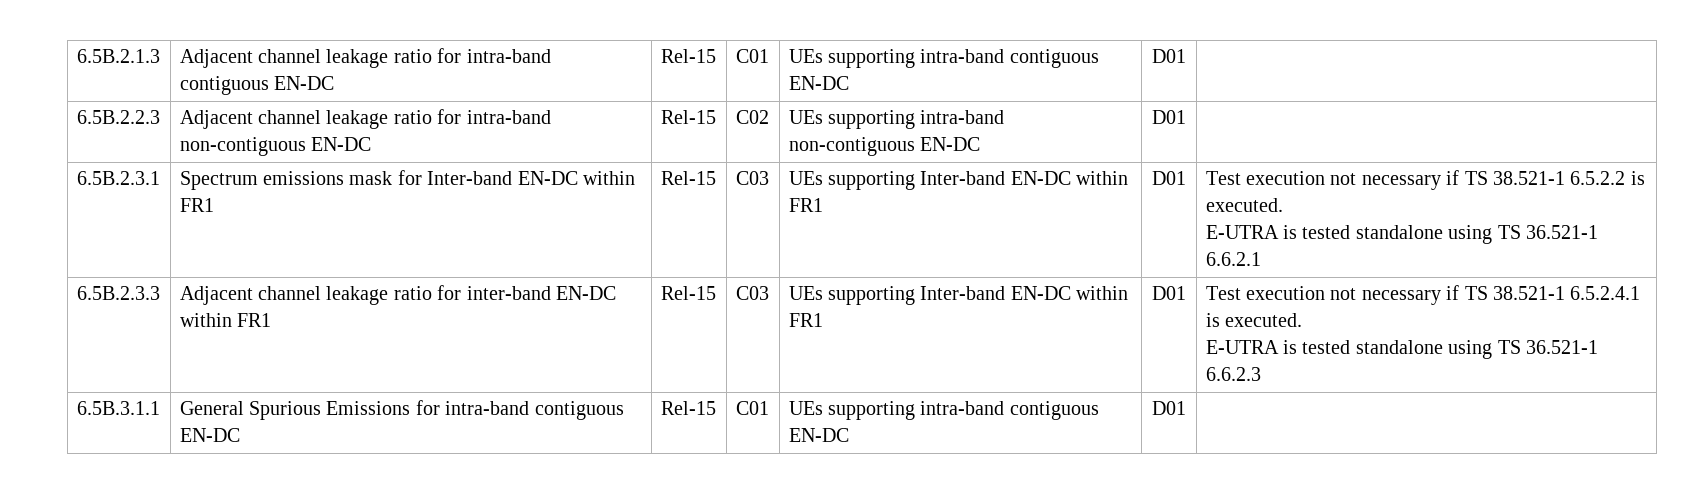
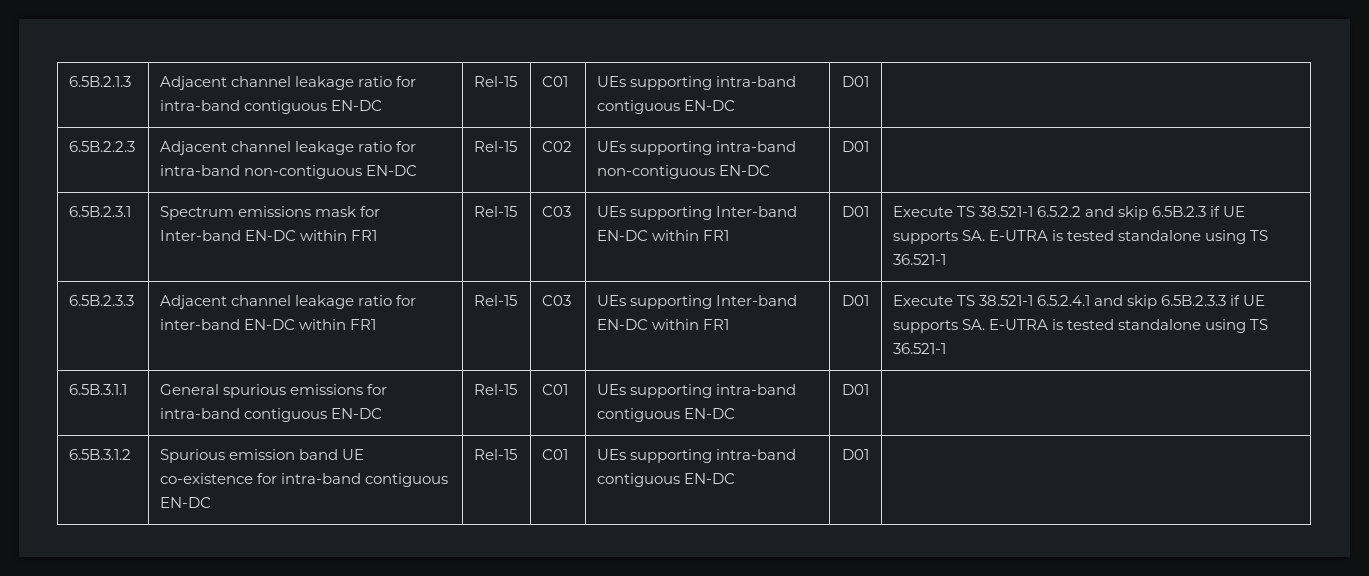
- 6.5B.2.3.1 | Spectrum emissions mask for Inter-band EN-DC within FR1 | Rel-15 | C03 | UEs supporting Inter-band EN-DC within FR1 | D01 | Test execution not necessary if TS 38.521-1 6.5.2.2 is executed.
- E-UTRA is tested standalone using TS 36.521-1 6.6.2.1
+ 6.5B.2.3.1 | Spectrum emissions mask for Inter-band EN-DC within FR1 | Rel-15 | C03 | UEs supporting Inter-band EN-DC within FR1 | D01 | Execute TS 38.521-1 6.5.2.2 and skip 6.5B.2.3 if UE supports SA. E-UTRA is tested standalone using TS 36.521-1
- 6.5B.2.3.3 | Adjacent channel leakage ratio for inter-band EN-DC within FR1 | Rel-15 | C03 | UEs supporting Inter-band EN-DC within FR1 | D01 | Test execution not necessary if TS 38.521-1 6.5.2.4.1 is executed.
- E-UTRA is tested standalone using TS 36.521-1 6.6.2.3
+ 6.5B.2.3.3 | Adjacent channel leakage ratio for inter-band EN-DC within FR1 | Rel-15 | C03 | UEs supporting Inter-band EN-DC within FR1 | D01 | Execute TS 38.521-1 6.5.2.4.1 and skip 6.5B.2.3.3 if UE supports SA. E-UTRA is tested standalone using TS 36.521-1
- 6.5B.3.1.1 | General Spurious Emissions for intra-band contiguous EN-DC | Rel-15 | C01 | UEs supporting intra-band contiguous EN-DC | D01 |
+ 6.5B.3.1.1 | General spurious emissions for intra-band contiguous EN-DC | Rel-15 | C01 | UEs supporting intra-band contiguous EN-DC | D01 |
+ 6.5B.3.1.2 | Spurious emission band UE co-existence for intra-band contiguous EN-DC | Rel-15 | C01 | UEs supporting intra-band contiguous EN-DC | D01 |

